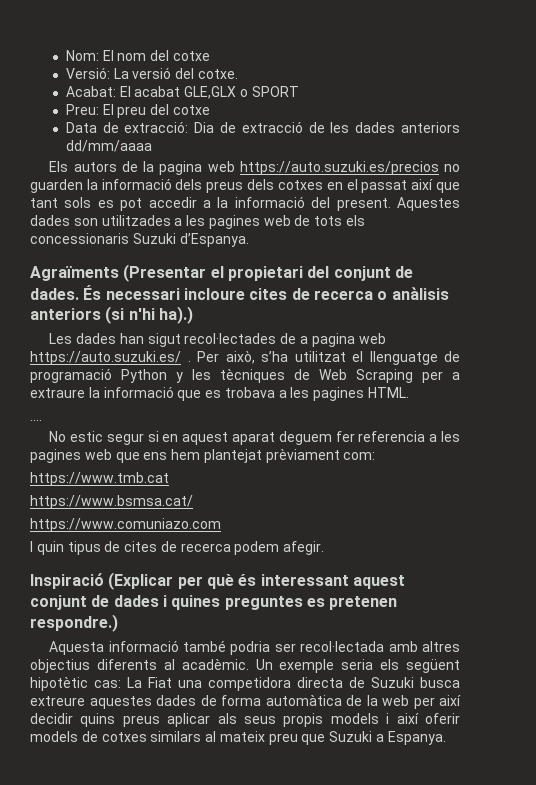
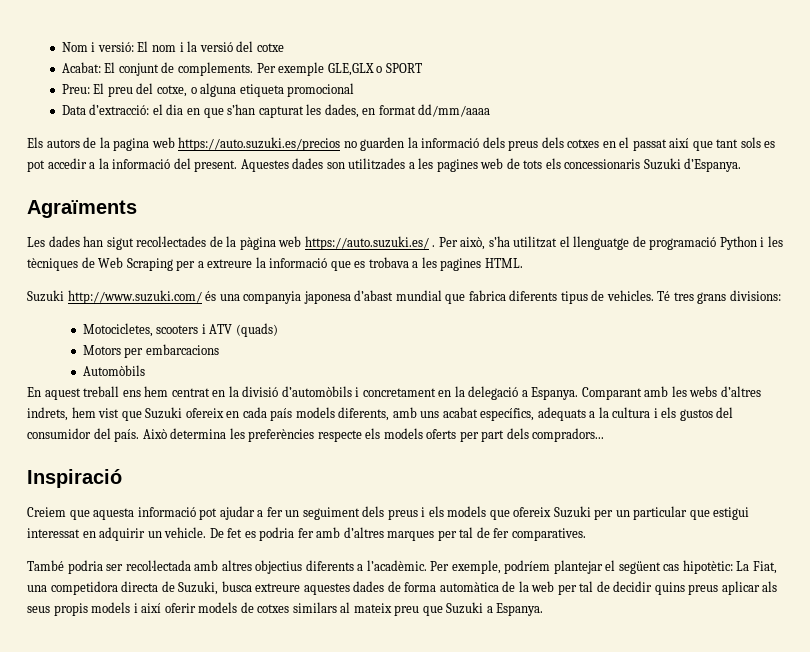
- Nom: El nom del cotxe
- Versió: La versió del cotxe.
- Acabat: El acabat GLE,GLX o SPORT
+ Nom i versió: El nom i la versió del cotxe
+ Acabat: El conjunt de complements. Per exemple GLE,GLX o SPORT
- Preu: El preu del cotxe
- Data de extracció: Dia de extracció de les dades anteriors dd/mm/aaaa
+ Preu: El preu del cotxe, o alguna etiqueta promocional
+ Data d’extracció: el dia en que s’han capturat les dades, en format dd/mm/aaaa
- Agraïments (Presentar el propietari del conjunt de dades. És necessari incloure cites de recerca o anàlisis anteriors (si n'hi ha).)
+ Agraïments
- Les dades han sigut recol·lectades de a pagina web https://auto.suzuki.es/ .
+ Les dades han sigut recol·lectades de la pàgina web https://auto.suzuki.es/ .
- Per això, s’ha utilitzat el llenguatge de programació Python y les tècniques de Web Scraping per a extraure la informació que es trobava a les pagines HTML.
+ Per això, s’ha utilitzat el llenguatge de programació Python i les tècniques de Web Scraping per a extreure la informació que es trobava a les pagines HTML.
- ....
- No estic segur si en aquest aparat deguem fer referencia a les pagines web que ens hem plantejat prèviament com:
- https://www.tmb.cat
- https://www.bsmsa.cat/
- https://www.comuniazo.com
- I quin tipus de cites de recerca podem afegir.
- Inspiració (Explicar per què és interessant aquest conjunt de dades i quines preguntes es pretenen respondre.)
- Aquesta informació també podria ser recol·lectada amb altres objectius diferents al acadèmic. Un exemple seria els següent hipotètic cas: La Fiat una competidora directa de Suzuki busca extreure aquestes dades de forma automàtica de la web per així decidir quins preus aplicar als seus propis models i així oferir models de cotxes similars al mateix preu que Suzuki a Espanya.
+ Suzuki http://www.suzuki.com/ és una companyia japonesa d’abast mundial que fabrica diferents tipus de vehicles. Té tres grans divisions:
+ Motocicletes, scooters i ATV (quads)
+ Motors per embarcacions
+ Automòbils
+ En aquest treball ens hem centrat en la divisió d’automòbils i concretament en la delegació a Espanya. Comparant amb les webs d’altres indrets, hem vist que Suzuki ofereix en cada país models diferents, amb uns acabat específics, adequats a la cultura i els gustos del consumidor del país. Això determina les preferències respecte els models oferts per part dels compradors...
+ Inspiració
+ Creiem que aquesta informació pot ajudar a fer un seguiment dels preus i els models que ofereix Suzuki per un particular que estigui interessat en adquirir un vehicle. De fet es podria fer amb d’altres marques per tal de fer comparatives.
+ També podria ser recol·lectada amb altres objectius diferents a l’acadèmic. Per exemple, podríem plantejar el següent cas hipotètic: La Fiat, una competidora directa de Suzuki, busca extreure aquestes dades de forma automàtica de la web per tal de decidir quins preus aplicar als seus propis models i així oferir models de cotxes similars al mateix preu que Suzuki a Espanya.

